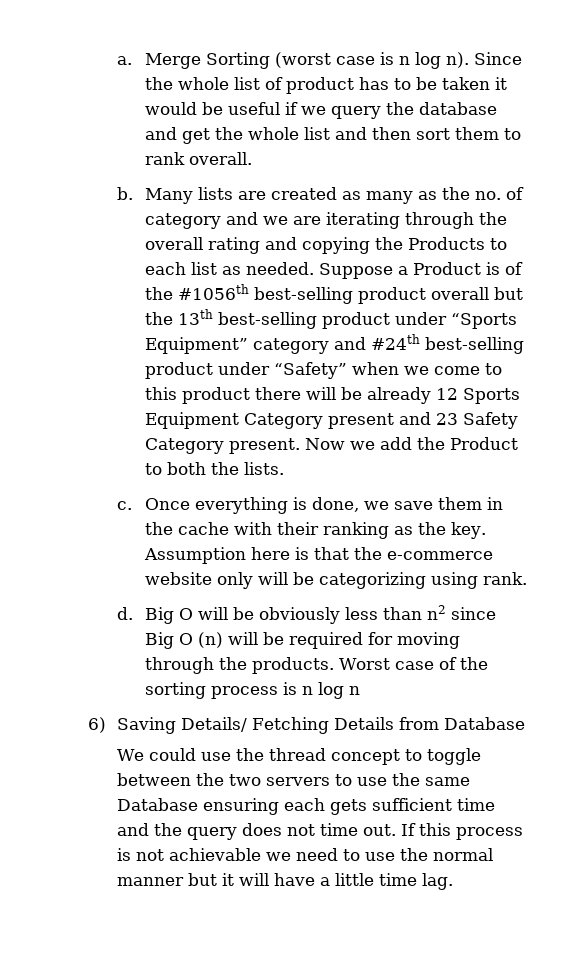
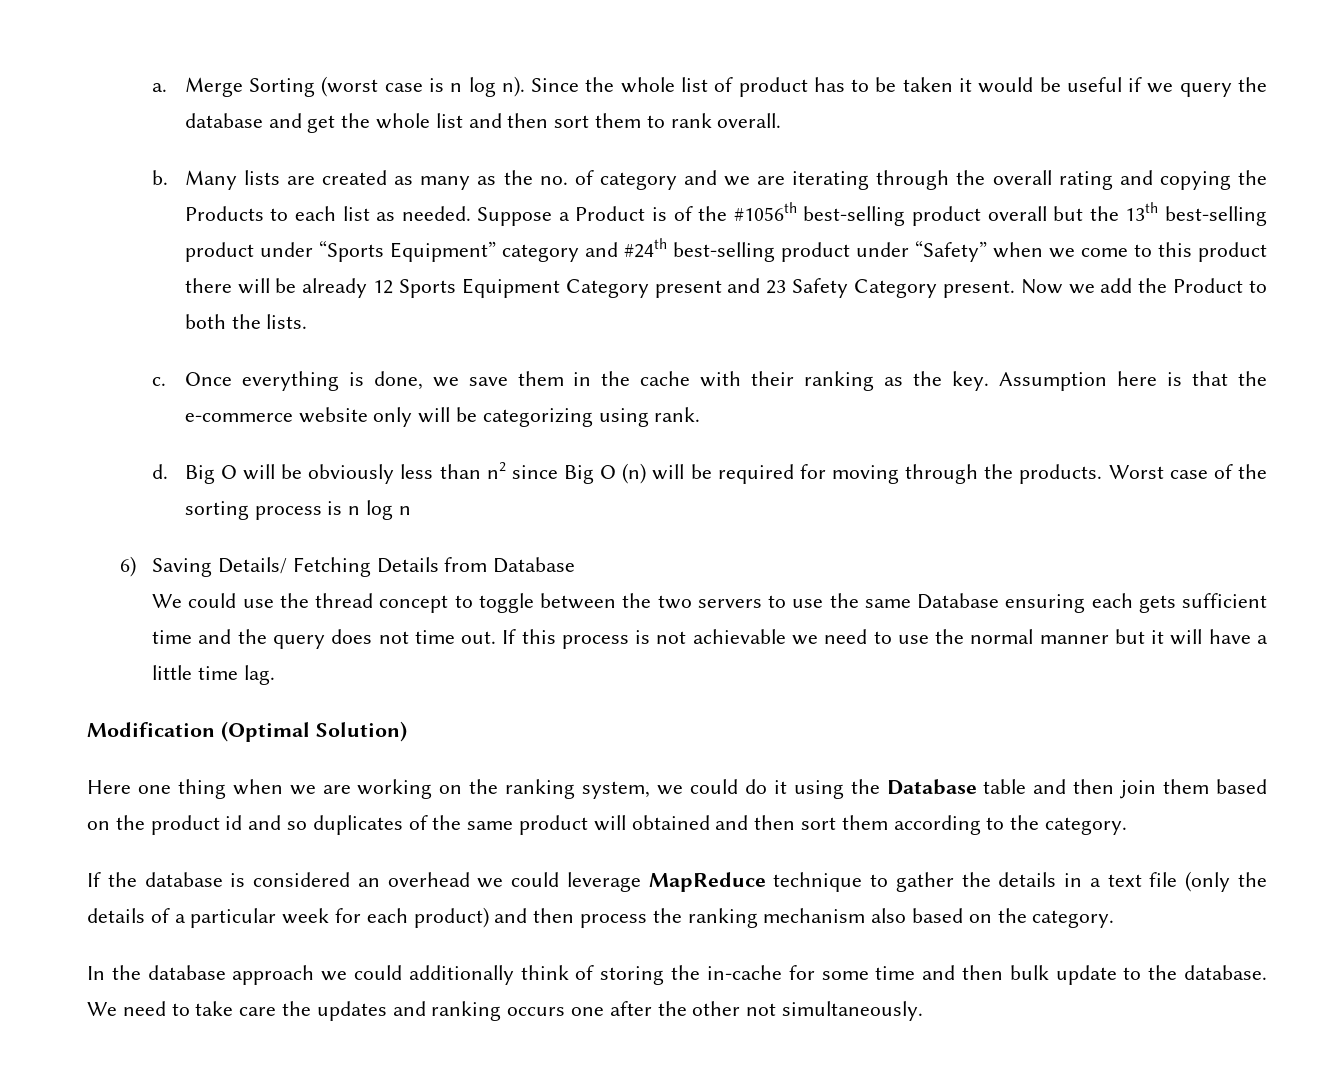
+ Modification (Optimal Solution)
+ Here one thing when we are working on the ranking system, we could do it using the Database table and then join them based on the product id and so duplicates of the same product will obtained and then sort them according to the category.
+ If the database is considered an overhead we could leverage MapReduce technique to gather the details in a text file (only the details of a particular week for each product) and then process the ranking mechanism also based on the category.
+ In the database approach we could additionally think of storing the in-cache for some time and then bulk update to the database. We need to take care the updates and ranking occurs one after the other not simultaneously.

